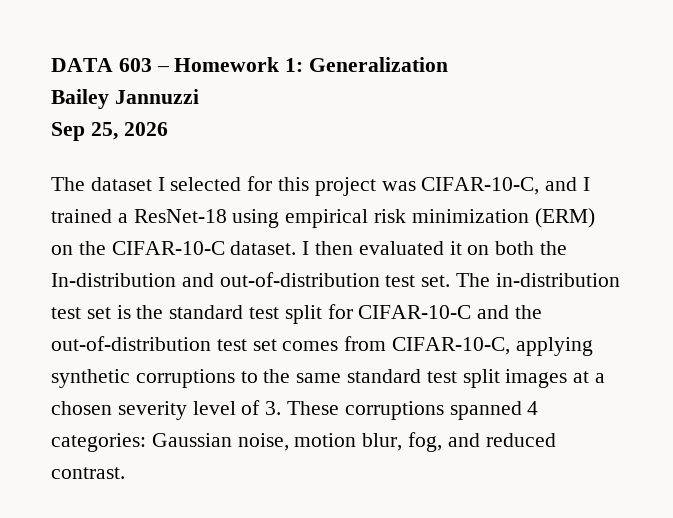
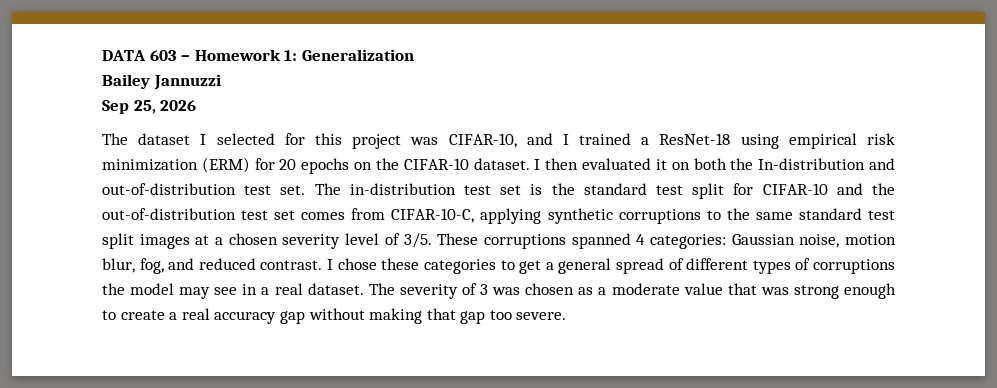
- The dataset I selected for this project was CIFAR-10-C, and I trained a ResNet-18 using empirical risk minimization (ERM) on the CIFAR-10-C dataset.
+ The dataset I selected for this project was CIFAR-10, and I trained a ResNet-18 using empirical risk minimization (ERM) for 20 epochs on the CIFAR-10 dataset.
- The in-distribution test set is the standard test split for CIFAR-10-C and the out-of-distribution test set comes from CIFAR-10-C, applying synthetic corruptions to the same standard test split images at a chosen severity level of 3. These corruptions spanned 4 categories: Gaussian noise, motion blur, fog, and reduced contrast.
+ The in-distribution test set is the standard test split for CIFAR-10 and the out-of-distribution test set comes from CIFAR-10-C, applying synthetic corruptions to the same standard test split images at a chosen severity level of 3/5. These corruptions spanned 4 categories: Gaussian noise, motion blur, fog, and reduced contrast.
+ I chose these categories to get a general spread of different types of corruptions the model may see in a real dataset. The severity of 3 was chosen as a moderate value that was strong enough to create a real accuracy gap without making that gap too severe.

